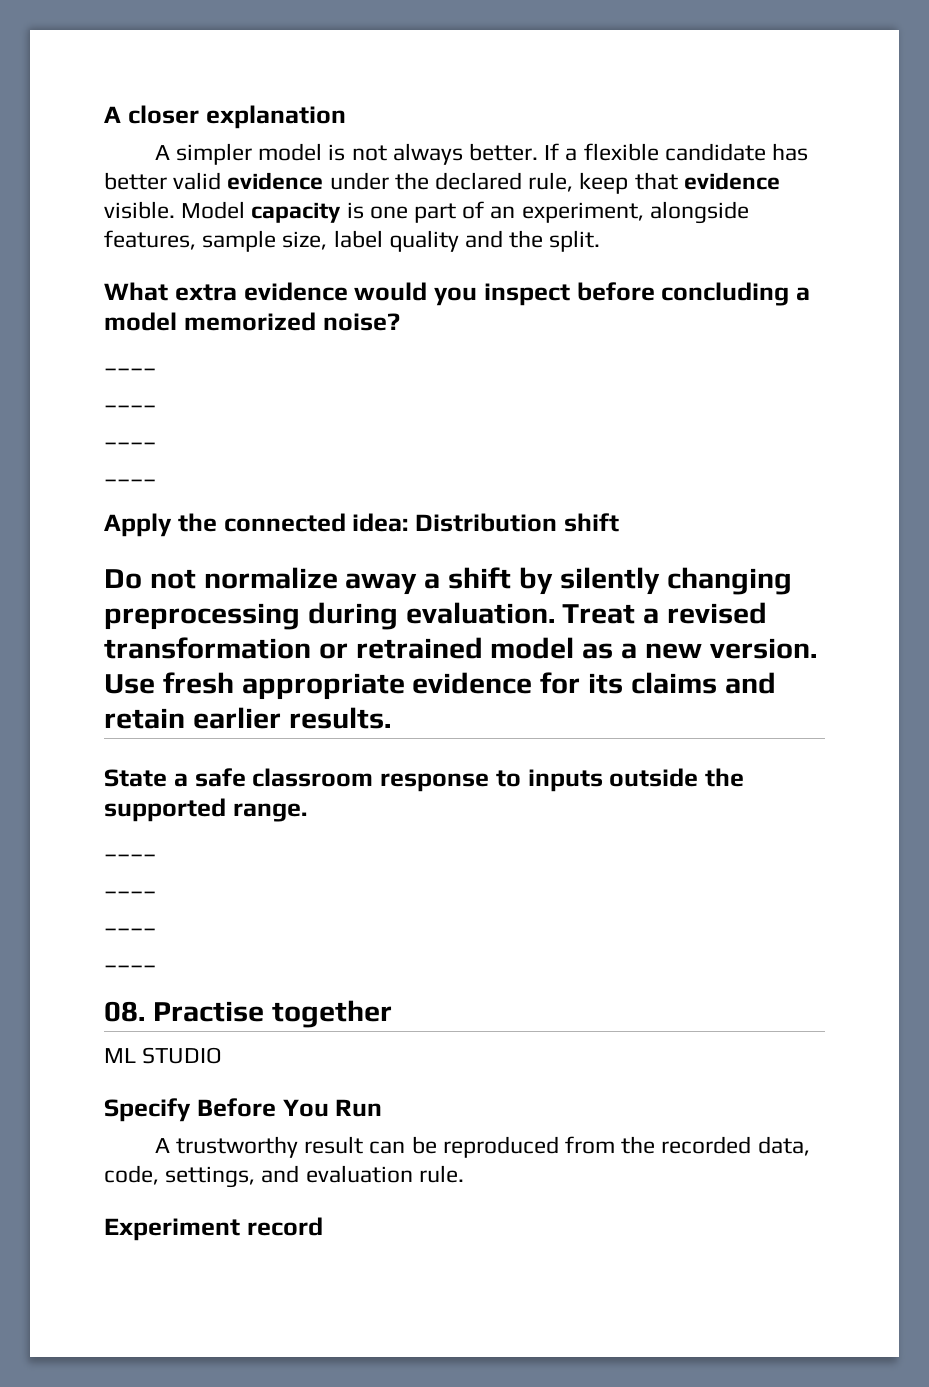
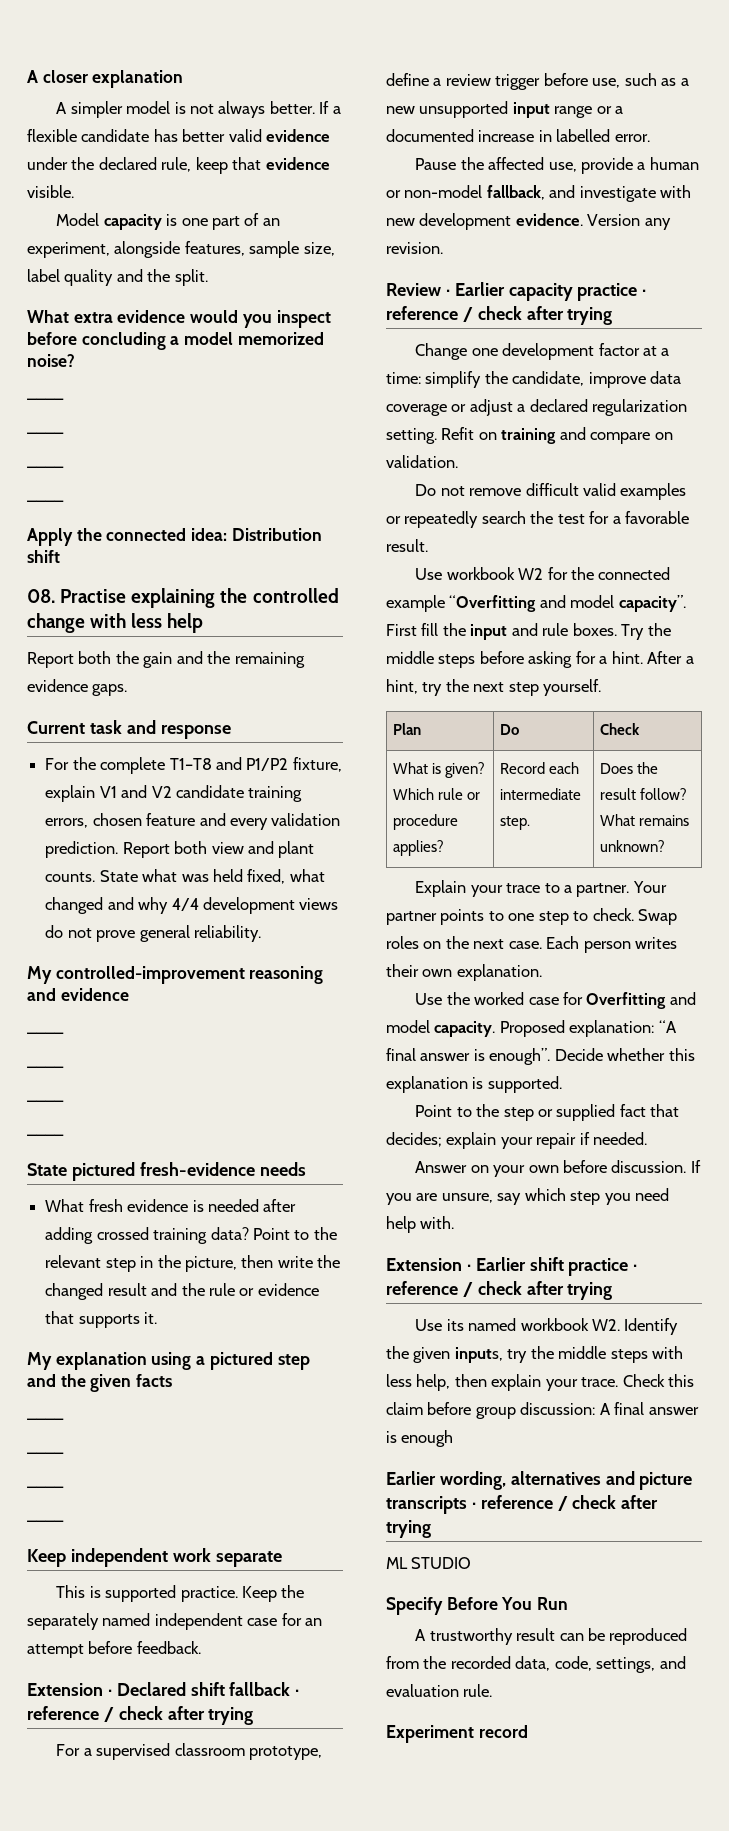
- If a flexible candidate has better valid evidence under the declared rule, keep that evidence visible. Model capacity is one part of an experiment, alongside features, sample size, label quality and the split.
+ If a flexible candidate has better valid evidence under the declared rule, keep that evidence visible.
+ Model capacity is one part of an experiment, alongside features, sample size, label quality and the split.
- Do not normalize away a shift by silently changing preprocessing during evaluation. Treat a revised transformation or retrained model as a new version. Use fresh appropriate evidence for its claims and retain earlier results.
- State a safe classroom response to inputs outside the supported range.
+ 08. Practise explaining the controlled change with less help
+ Report both the gain and the remaining evidence gaps.
+ Current task and response
+ For the complete T1–T8 and P1/P2 fixture, explain V1 and V2 candidate training errors, chosen feature and every validation prediction. Report both view and plant counts. State what was held fixed, what changed and why 4/4 development views do not prove general reliability.
+ My controlled-improvement reasoning and evidence
  ____
  ____
  ____
  ____
- 08. Practise together
+ State pictured fresh-evidence needs
+ What fresh evidence is needed after adding crossed training data? Point to the relevant step in the picture, then write the changed result and the rule or evidence that supports it.
+ My explanation using a pictured step and the given facts
+ ____
+ ____
+ ____
+ ____
+ Keep independent work separate
+ This is supported practice. Keep the separately named independent case for an attempt before feedback.
+ Extension · Declared shift fallback · reference / check after trying
+ For a supervised classroom prototype, define a review trigger before use, such as a new unsupported input range or a documented increase in labelled error.
+ Pause the affected use, provide a human or non-model fallback, and investigate with new development evidence. Version any revision.
+ Review · Earlier capacity practice · reference / check after trying
+ Change one development factor at a time: simplify the candidate, improve data coverage or adjust a declared regularization setting. Refit on training and compare on validation.
+ Do not remove difficult valid examples or repeatedly search the test for a favorable result.
+ Use workbook W2 for the connected example “Overfitting and model capacity”. First fill the input and rule boxes. Try the middle steps before asking for a hint. After a hint, try the next step yourself.
+ Plan | Do | Check
+ What is given? Which rule or procedure applies? | Record each intermediate step. | Does the result follow? What remains unknown?
+ Explain your trace to a partner. Your partner points to one step to check. Swap roles on the next case. Each person writes their own explanation.
+ Use the worked case for Overfitting and model capacity. Proposed explanation: “A final answer is enough”. Decide whether this explanation is supported.
+ Point to the step or supplied fact that decides; explain your repair if needed.
+ Answer on your own before discussion. If you are unsure, say which step you need help with.
+ Extension · Earlier shift practice · reference / check after trying
+ Use its named workbook W2. Identify the given inputs, try the middle steps with less help, then explain your trace. Check this claim before group discussion: A final answer is enough
+ Earlier wording, alternatives and picture transcripts · reference / check after trying

